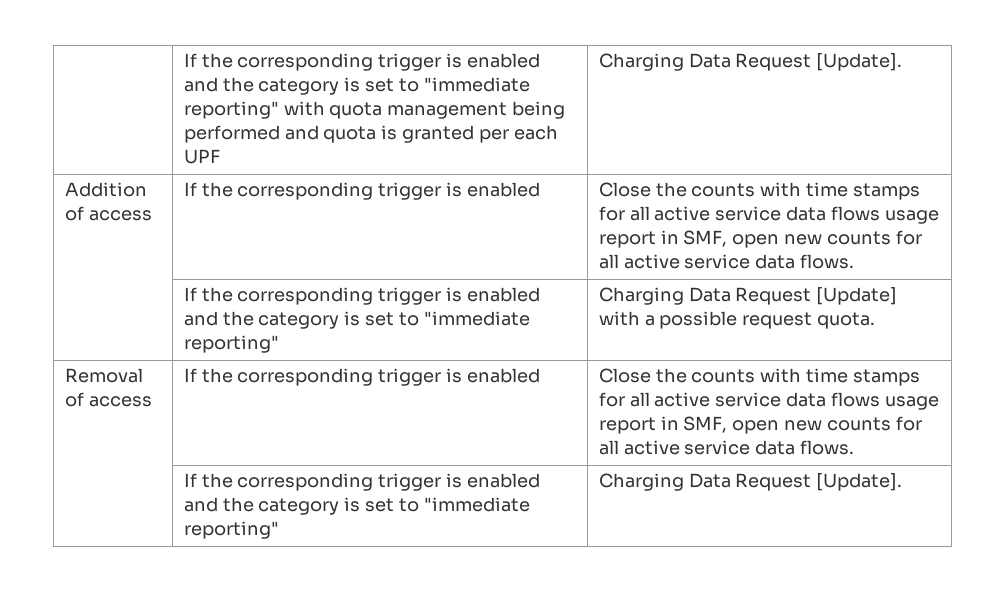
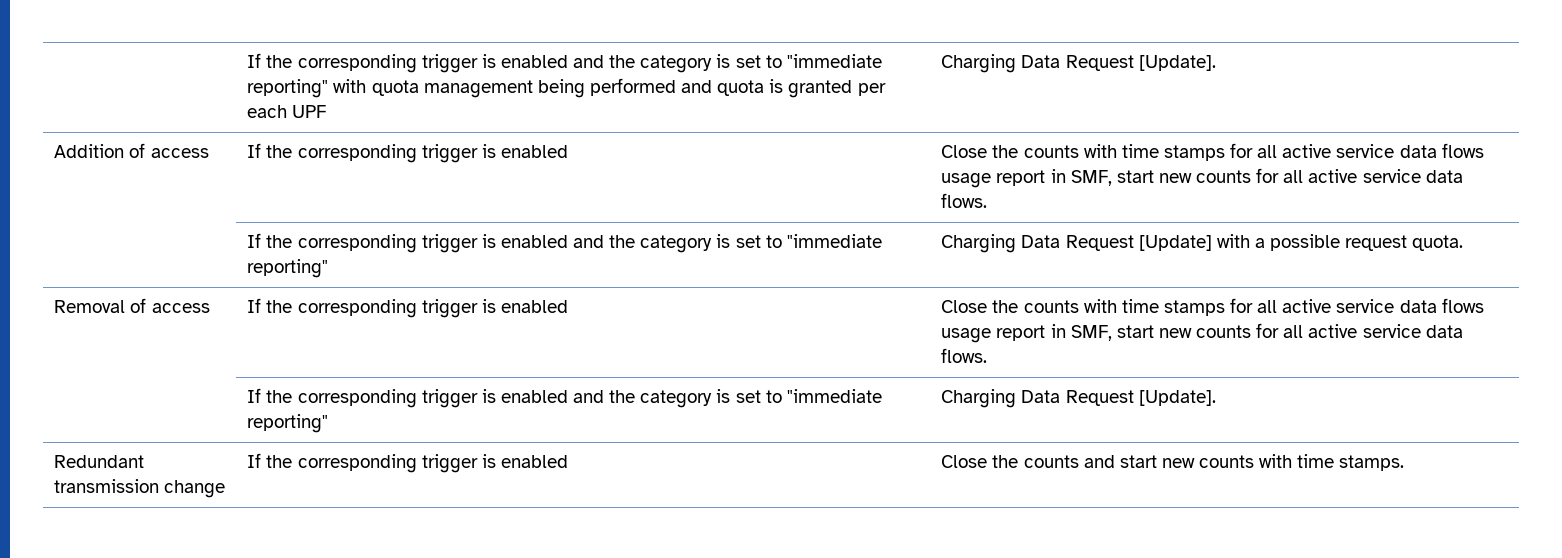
- Addition of access | If the corresponding trigger is enabled | Close the counts with time stamps for all active service data flows usage report in SMF, open new counts for all active service data flows.
+ Addition of access | If the corresponding trigger is enabled | Close the counts with time stamps for all active service data flows usage report in SMF, start new counts for all active service data flows.
- Removal of access | If the corresponding trigger is enabled | Close the counts with time stamps for all active service data flows usage report in SMF, open new counts for all active service data flows.
+ Removal of access | If the corresponding trigger is enabled | Close the counts with time stamps for all active service data flows usage report in SMF, start new counts for all active service data flows.
+ Redundant transmission change | If the corresponding trigger is enabled | Close the counts and start new counts with time stamps.

